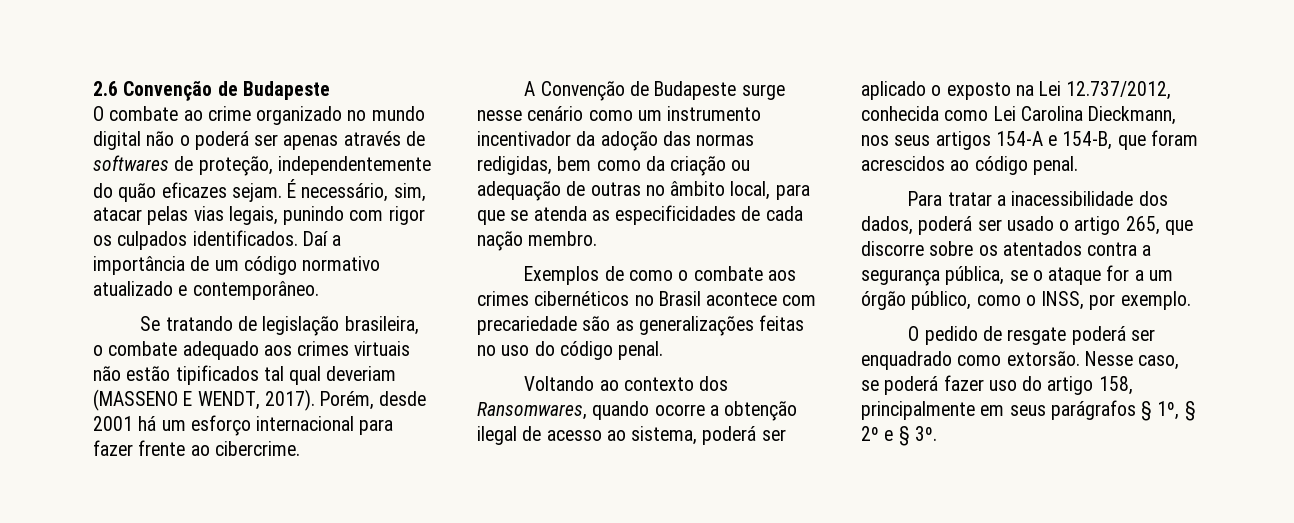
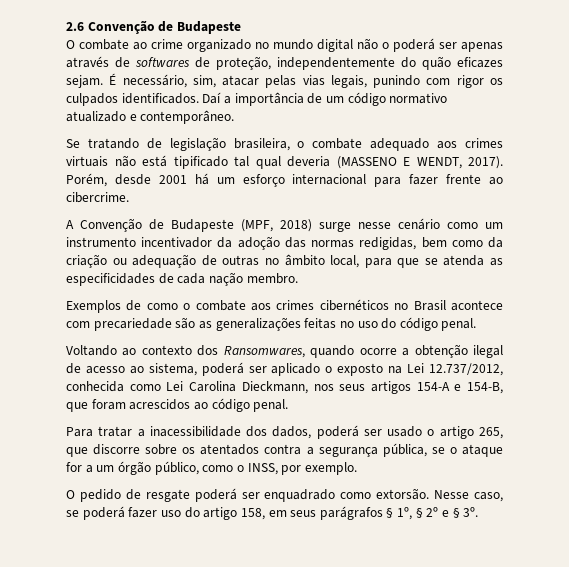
- Se tratando de legislação brasileira, o combate adequado aos crimes virtuais não estão tipificados tal qual deveriam (MASSENO E WENDT, 2017).
+ Se tratando de legislação brasileira, o combate adequado aos crimes virtuais não está tipificado tal qual deveria (MASSENO E WENDT, 2017).
- A Convenção de Budapeste surge nesse cenário como um instrumento incentivador da adoção das normas redigidas, bem como da criação ou adequação de outras no âmbito local, para que se atenda as especificidades de cada nação membro.
+ A Convenção de Budapeste (MPF, 2018) surge nesse cenário como um instrumento incentivador da adoção das normas redigidas, bem como da criação ou adequação de outras no âmbito local, para que se atenda as especificidades de cada nação membro.
- Nesse caso, se poderá fazer uso do artigo 158, principalmente em seus parágrafos § 1º, § 2º e § 3º.
+ Nesse caso, se poderá fazer uso do artigo 158, em seus parágrafos § 1º, § 2º e § 3º.

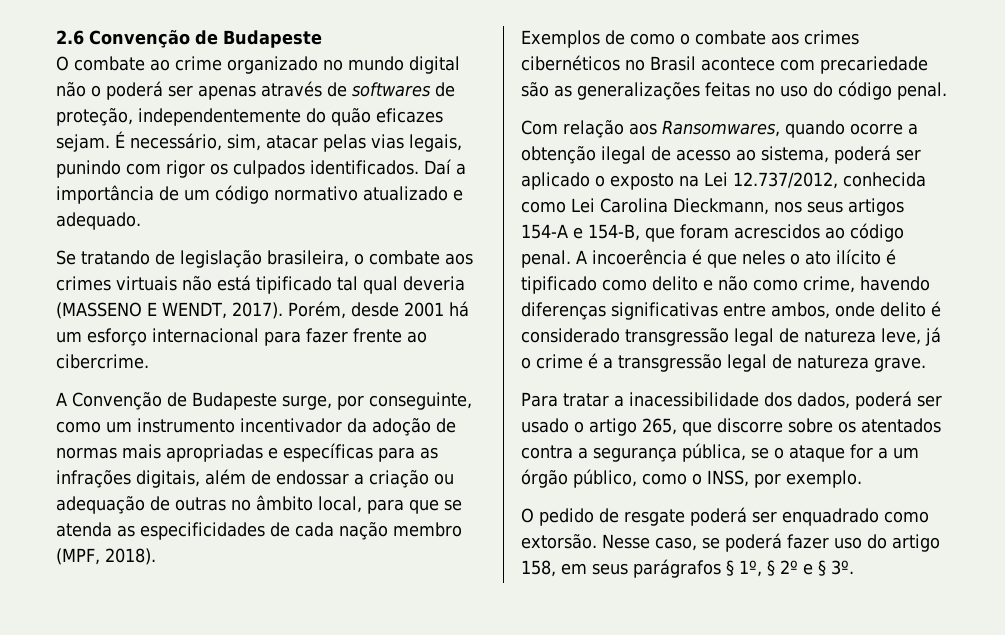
- Daí a importância de um código normativo atualizado e contemporâneo.
+ Daí a importância de um código normativo atualizado e adequado.
- Se tratando de legislação brasileira, o combate adequado aos crimes virtuais não está tipificado tal qual deveria (MASSENO E WENDT, 2017).
+ Se tratando de legislação brasileira, o combate aos crimes virtuais não está tipificado tal qual deveria (MASSENO E WENDT, 2017).
- A Convenção de Budapeste (MPF, 2018) surge nesse cenário como um instrumento incentivador da adoção das normas redigidas, bem como da criação ou adequação de outras no âmbito local, para que se atenda as especificidades de cada nação membro.
+ A Convenção de Budapeste surge, por conseguinte, como um instrumento incentivador da adoção de normas mais apropriadas e específicas para as infrações digitais, além de endossar a criação ou adequação de outras no âmbito local, para que se atenda as especificidades de cada nação membro (MPF, 2018).
- Voltando ao contexto dos Ransomwares, quando ocorre a obtenção ilegal de acesso ao sistema, poderá ser aplicado o exposto na Lei 12.737/2012, conhecida como Lei Carolina Dieckmann, nos seus artigos 154-A e 154-B, que foram acrescidos ao código penal.
+ Com relação aos Ransomwares, quando ocorre a obtenção ilegal de acesso ao sistema, poderá ser aplicado o exposto na Lei 12.737/2012, conhecida como Lei Carolina Dieckmann, nos seus artigos 154-A e 154-B, que foram acrescidos ao código penal. A incoerência é que neles o ato ilícito é tipificado como delito e não como crime, havendo diferenças significativas entre ambos, onde delito é considerado transgressão legal de natureza leve, já o crime é a transgressão legal de natureza grave.

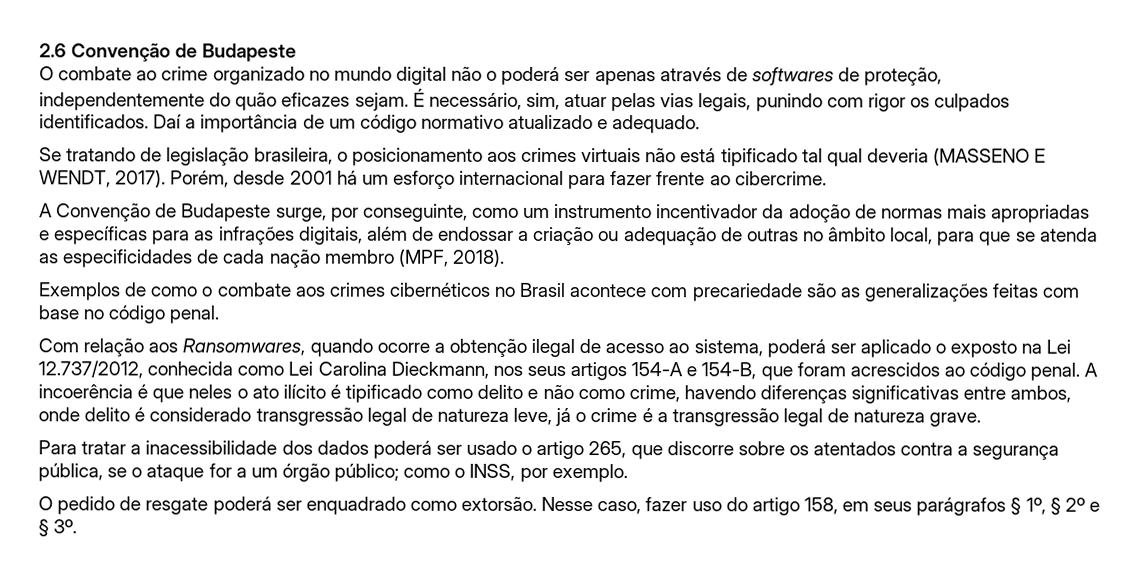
- É necessário, sim, atacar pelas vias legais, punindo com rigor os culpados identificados.
+ É necessário, sim, atuar pelas vias legais, punindo com rigor os culpados identificados.
- Se tratando de legislação brasileira, o combate aos crimes virtuais não está tipificado tal qual deveria (MASSENO E WENDT, 2017).
+ Se tratando de legislação brasileira, o posicionamento aos crimes virtuais não está tipificado tal qual deveria (MASSENO E WENDT, 2017).
- Exemplos de como o combate aos crimes cibernéticos no Brasil acontece com precariedade são as generalizações feitas no uso do código penal.
+ Exemplos de como o combate aos crimes cibernéticos no Brasil acontece com precariedade são as generalizações feitas com base no código penal.
- Para tratar a inacessibilidade dos dados, poderá ser usado o artigo 265, que discorre sobre os atentados contra a segurança pública, se o ataque for a um órgão público, como o INSS, por exemplo.
+ Para tratar a inacessibilidade dos dados poderá ser usado o artigo 265, que discorre sobre os atentados contra a segurança pública, se o ataque for a um órgão público; como o INSS, por exemplo.
- Nesse caso, se poderá fazer uso do artigo 158, em seus parágrafos § 1º, § 2º e § 3º.
+ Nesse caso, fazer uso do artigo 158, em seus parágrafos § 1º, § 2º e § 3º.

